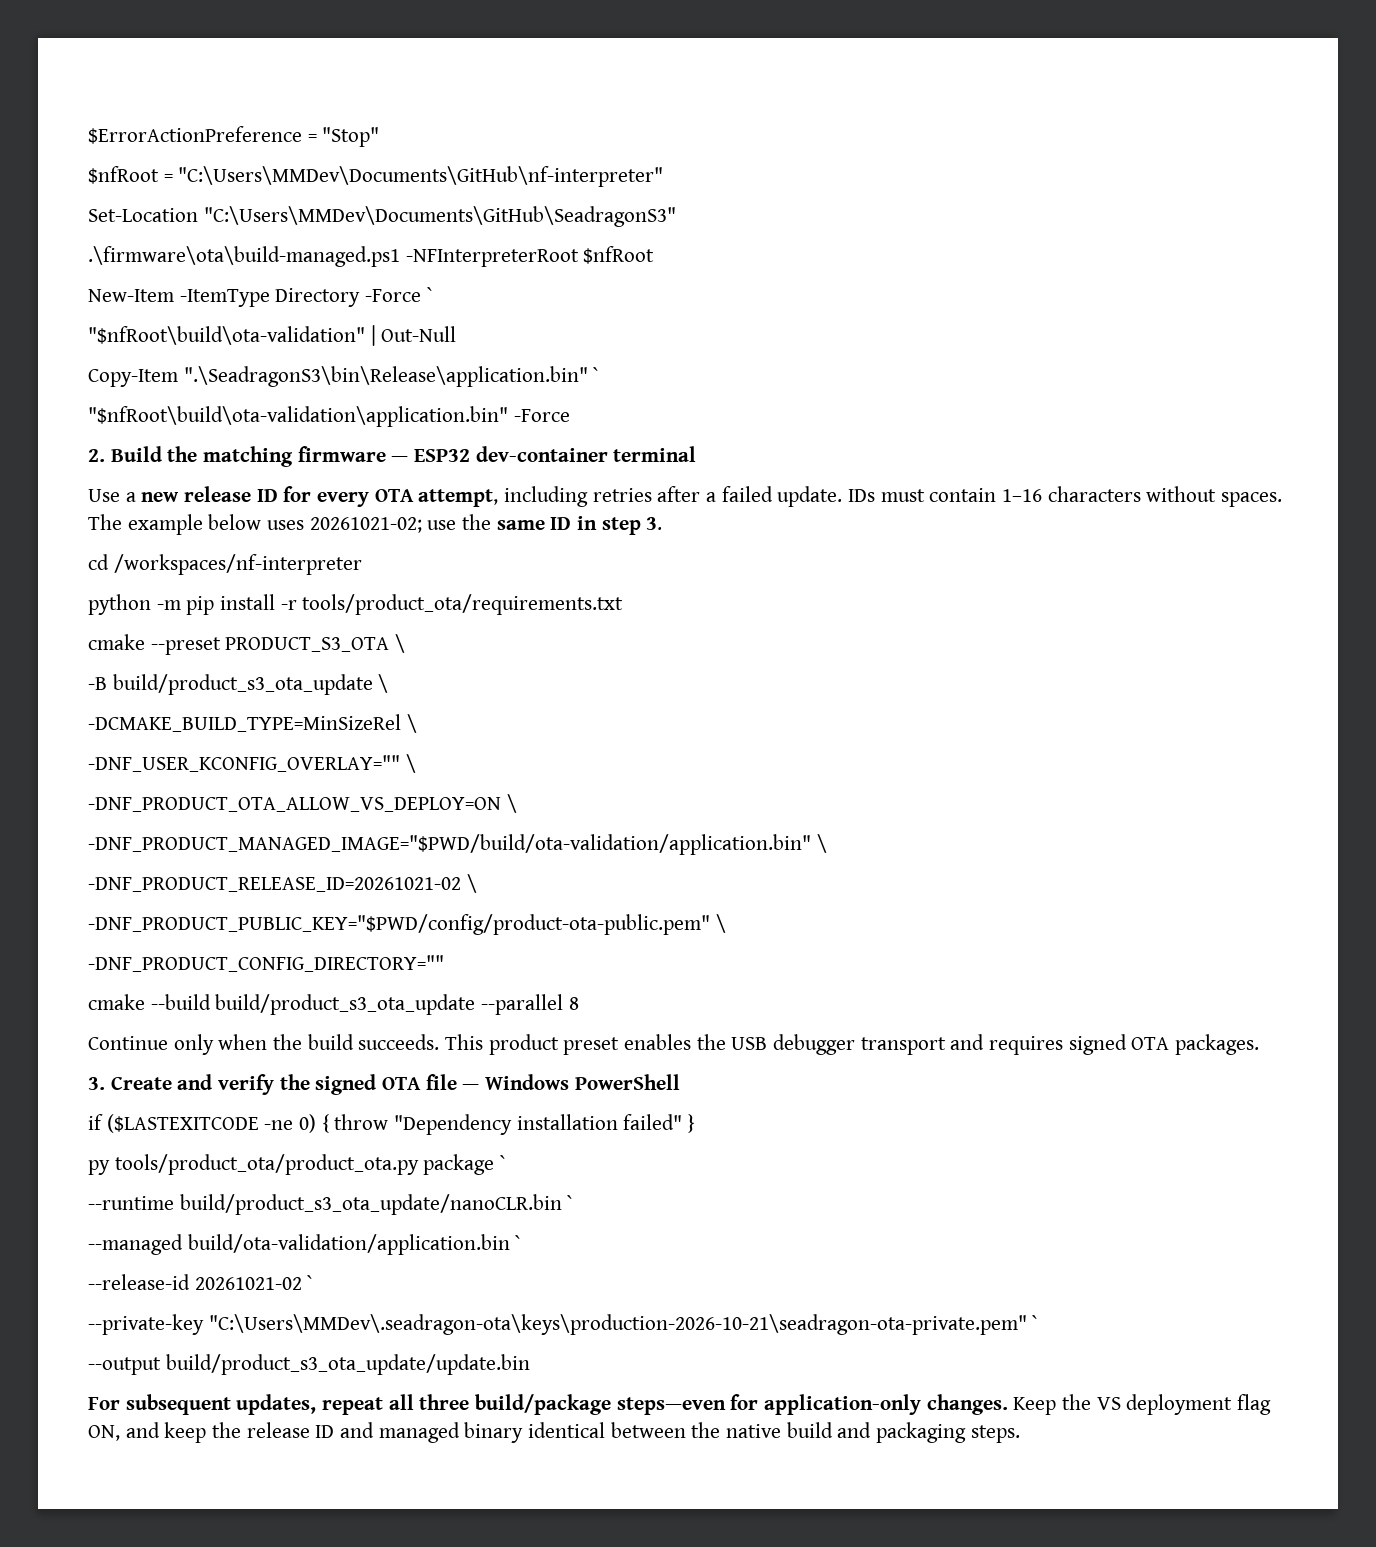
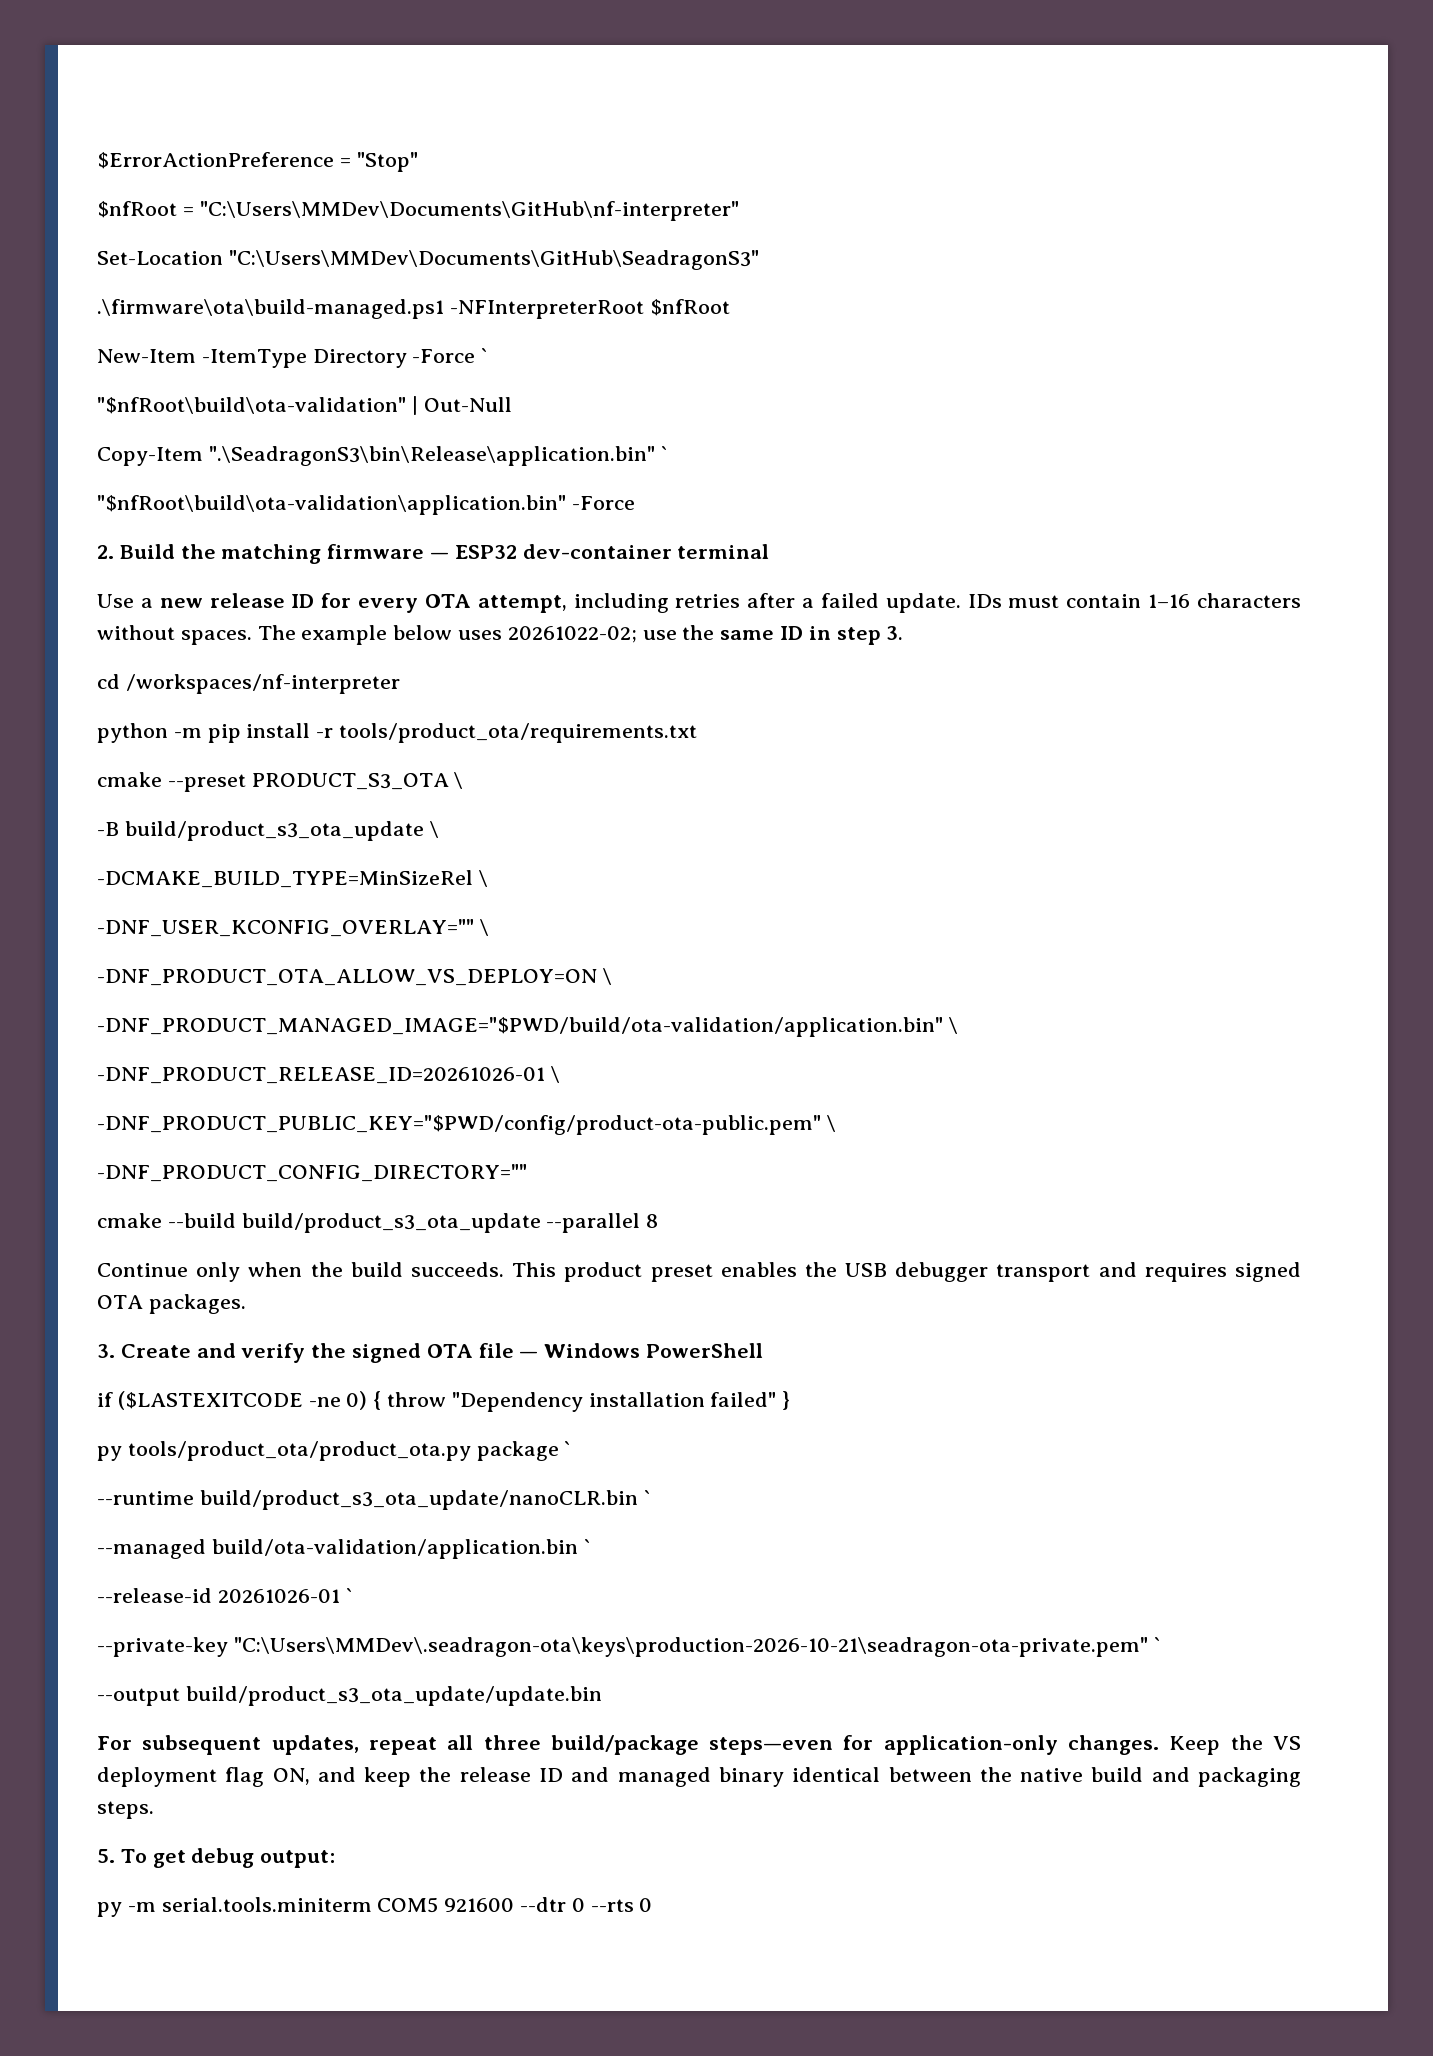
- The example below uses 20261021-02; use the same ID in step 3.
+ The example below uses 20261022-02; use the same ID in step 3.
- -DNF_PRODUCT_RELEASE_ID=20261021-02 \
+ -DNF_PRODUCT_RELEASE_ID=20261026-01 \
- --release-id 20261021-02 `
+ --release-id 20261026-01 `
+ 5. To get debug output:
+ py -m serial.tools.miniterm COM5 921600 --dtr 0 --rts 0

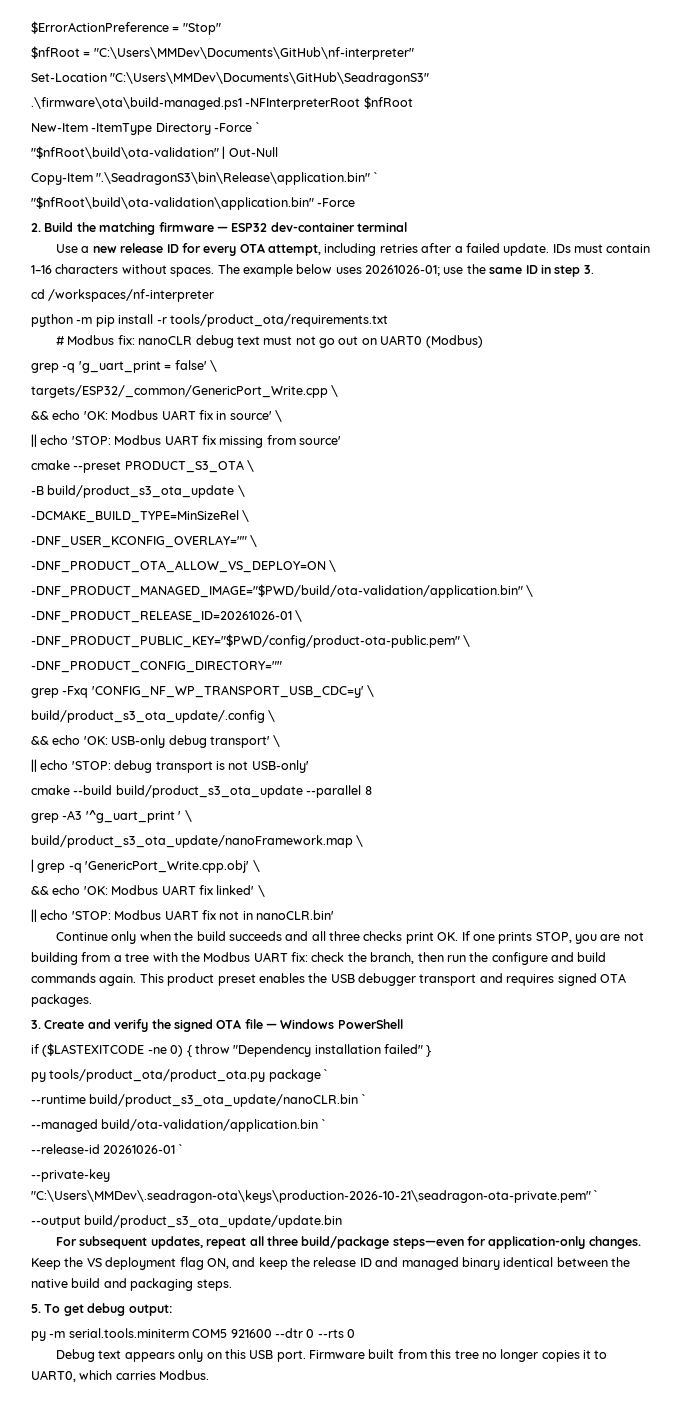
- The example below uses 20261022-02; use the same ID in step 3.
+ The example below uses 20261026-01; use the same ID in step 3.
+ # Modbus fix: nanoCLR debug text must not go out on UART0 (Modbus)
+ grep -q 'g_uart_print = false' \
+ targets/ESP32/_common/GenericPort_Write.cpp \
+ && echo 'OK: Modbus UART fix in source' \
+ || echo 'STOP: Modbus UART fix missing from source'
+ grep -Fxq 'CONFIG_NF_WP_TRANSPORT_USB_CDC=y' \
+ build/product_s3_ota_update/.config \
+ && echo 'OK: USB-only debug transport' \
+ || echo 'STOP: debug transport is not USB-only'
+ grep -A3 '^g_uart_print ' \
+ build/product_s3_ota_update/nanoFramework.map \
+ | grep -q 'GenericPort_Write.cpp.obj' \
+ && echo 'OK: Modbus UART fix linked' \
+ || echo 'STOP: Modbus UART fix not in nanoCLR.bin'
- Continue only when the build succeeds.
+ Continue only when the build succeeds and all three checks print OK. If one prints STOP, you are not building from a tree with the Modbus UART fix: check the branch, then run the configure and build commands again.
+ Debug text appears only on this USB port. Firmware built from this tree no longer copies it to UART0, which carries Modbus.

